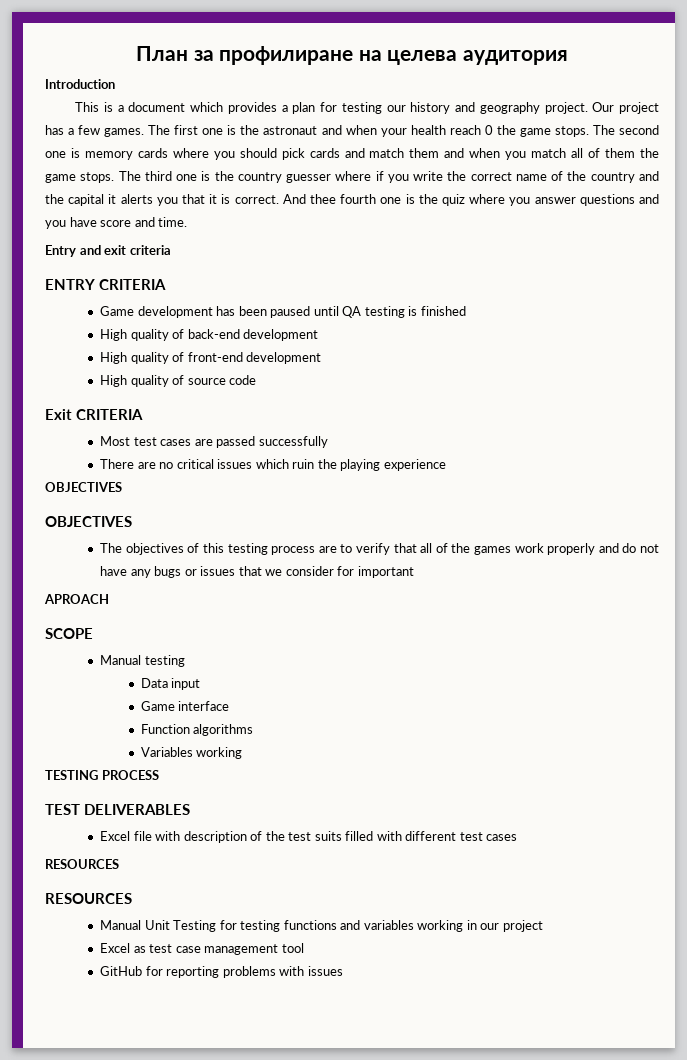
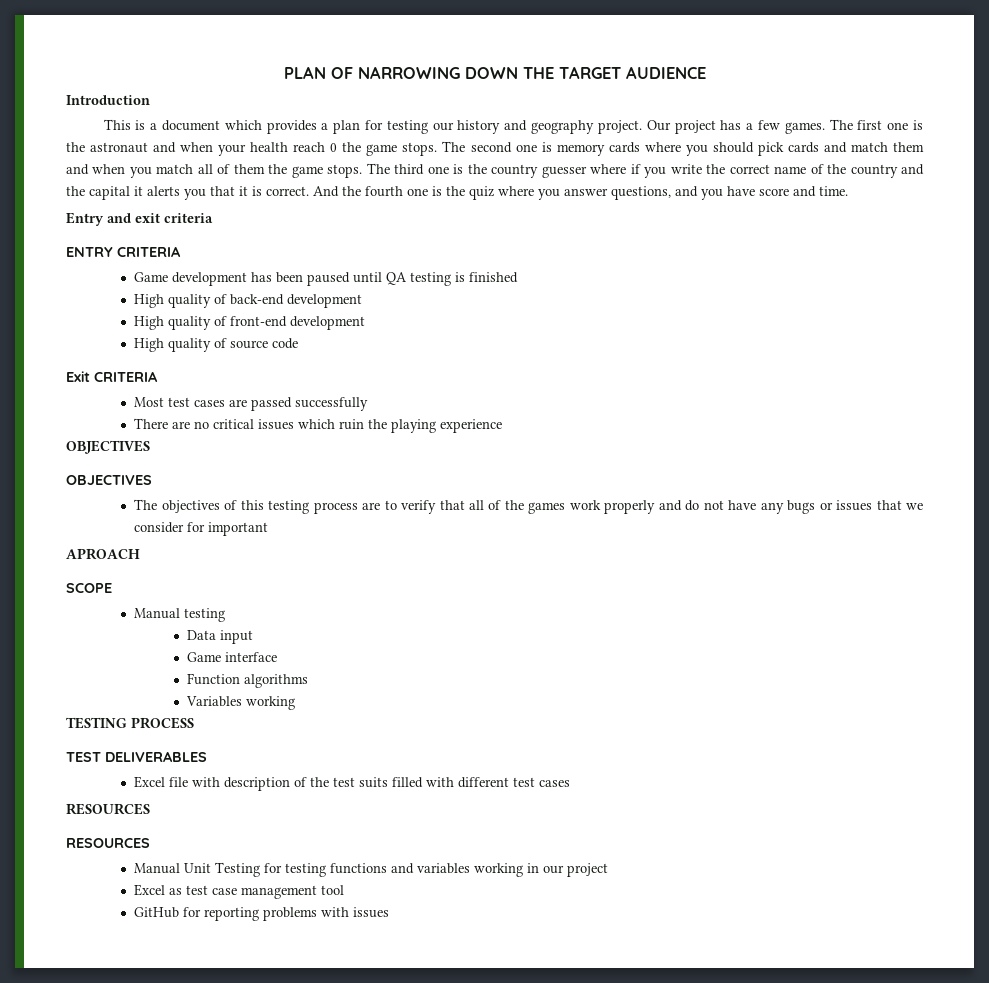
- План за профилиране на целева аудитория
+ PLAN OF NARROWING DOWN THE TARGET AUDIENCE
- And thee fourth one is the quiz where you answer questions and you have score and time.
+ And the fourth one is the quiz where you answer questions, and you have score and time.

